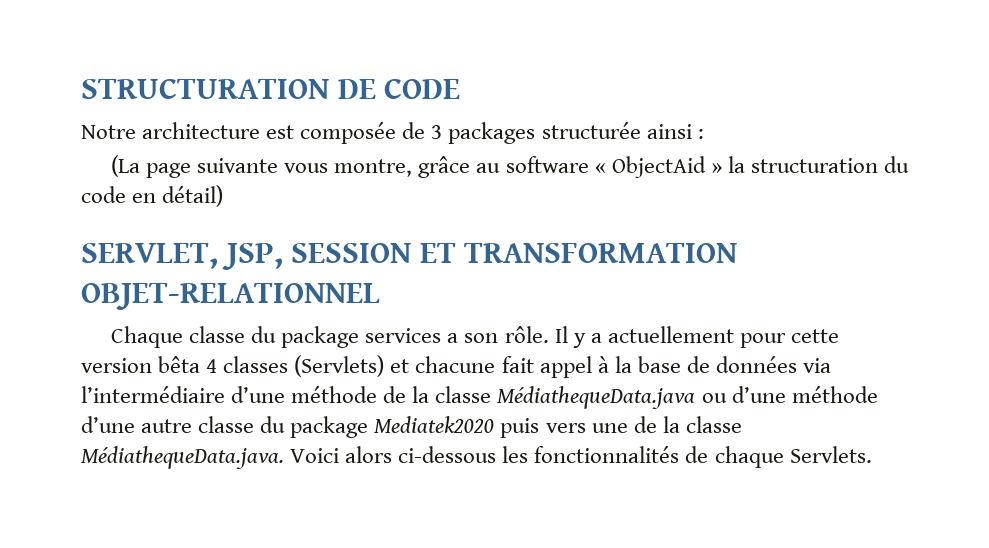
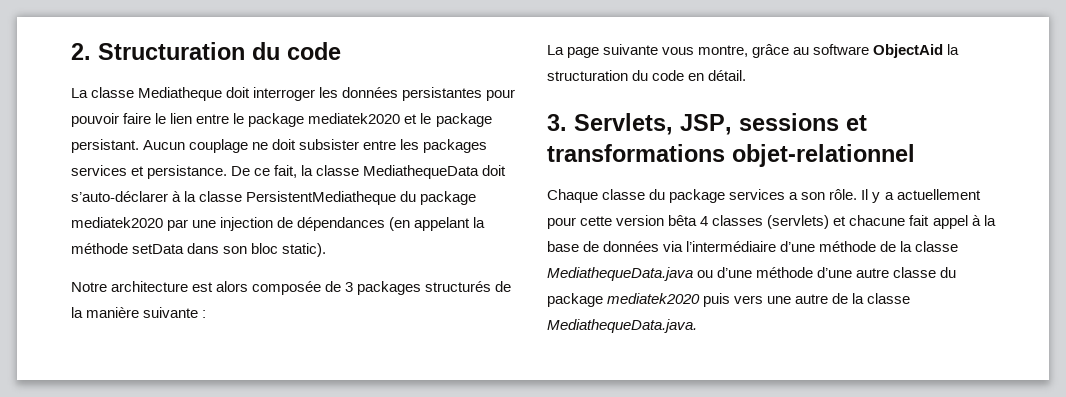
- STRUCTURATION DE CODE
+ 2. Structuration du code
+ La classe Mediatheque doit interroger les données persistantes pour pouvoir faire le lien entre le package mediatek2020 et le package persistant. Aucun couplage ne doit subsister entre les packages services et persistance. De ce fait, la classe MediathequeData doit s’auto-déclarer à la classe PersistentMediatheque du package mediatek2020 par une injection de dépendances (en appelant la méthode setData dans son bloc static).
- Notre architecture est composée de 3 packages structurée ainsi :
+ Notre architecture est alors composée de 3 packages structurés de la manière suivante :
- (La page suivante vous montre, grâce au software « ObjectAid » la structuration du code en détail)
- SERVLET, JSP, SESSION ET TRANSFORMATION OBJET-RELATIONNEL
+ La page suivante vous montre, grâce au software ObjectAid la structuration du code en détail.
+ 3. Servlets, JSP, sessions et transformations objet-relationnel
- Il y a actuellement pour cette version bêta 4 classes (Servlets) et chacune fait appel à la base de données via l’intermédiaire d’une méthode de la classe MédiathequeData.java ou d’une méthode d’une autre classe du package Mediatek2020 puis vers une de la classe MédiathequeData.java. Voici alors ci-dessous les fonctionnalités de chaque Servlets.
+ Il y a actuellement pour cette version bêta 4 classes (servlets) et chacune fait appel à la base de données via l’intermédiaire d’une méthode de la classe MediathequeData.java ou d’une méthode d’une autre classe du package mediatek2020 puis vers une autre de la classe MediathequeData.java.

